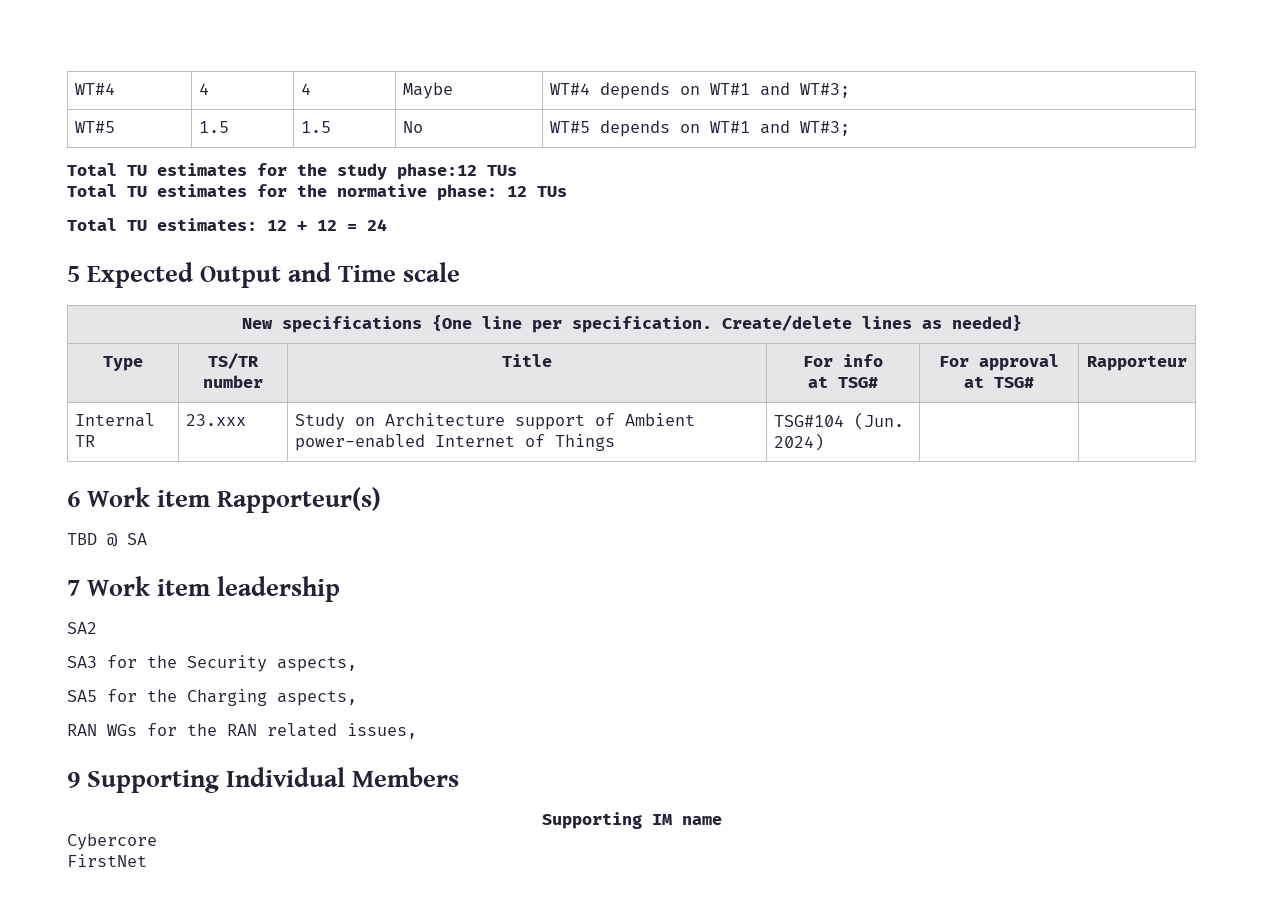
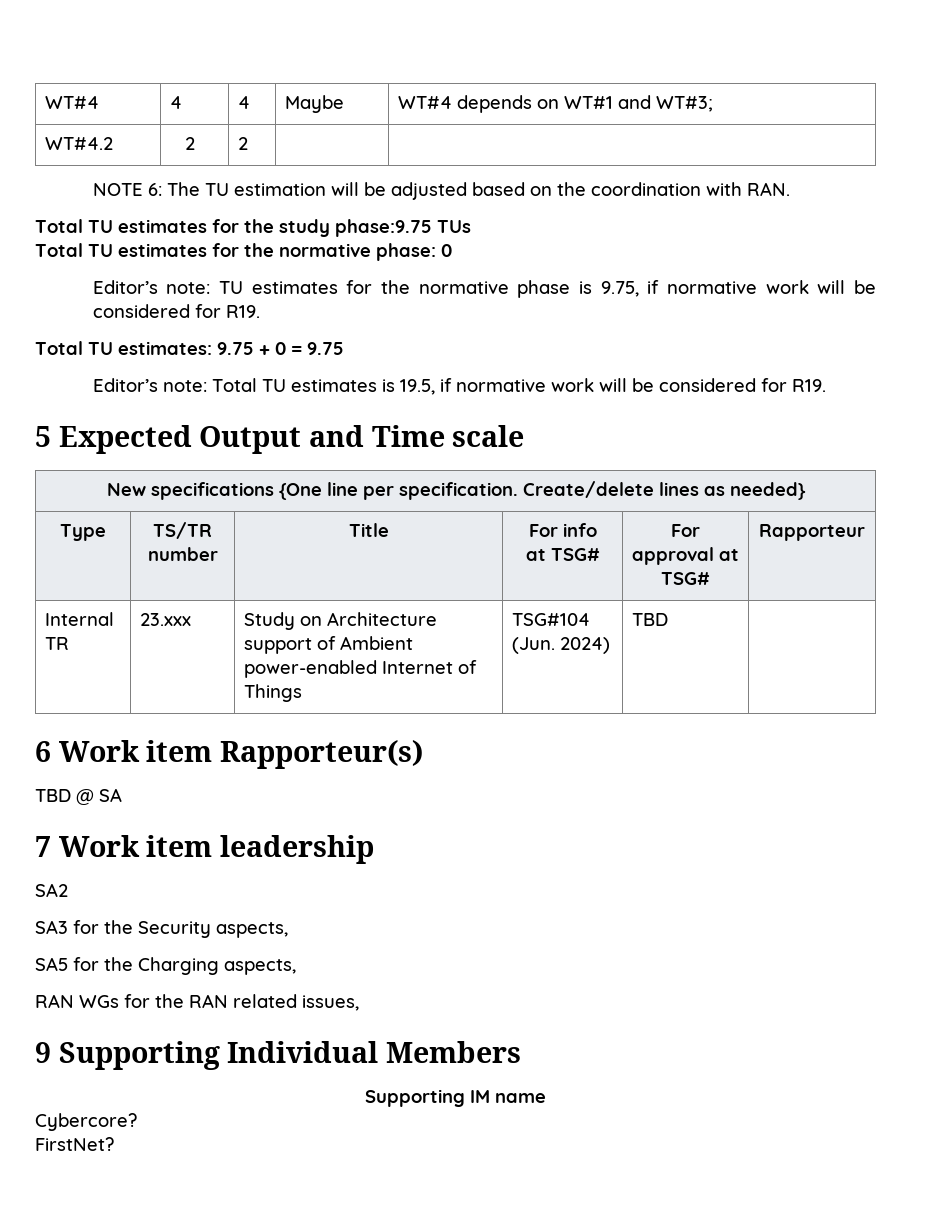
- WT#5 | 1.5 | 1.5 | No | WT#5 depends on WT#1 and WT#3;
+ WT#4.2 | 2 | 2 | |
+ NOTE 6: The TU estimation will be adjusted based on the coordination with RAN.
- Total TU estimates for the study phase:12 TUs
+ Total TU estimates for the study phase:9.75 TUs
- Total TU estimates for the normative phase: 12 TUs
- Total TU estimates: 12 + 12 = 24
+ Total TU estimates for the normative phase: 0
+ Editor’s note: TU estimates for the normative phase is 9.75, if normative work will be considered for R19.
+ Total TU estimates: 9.75 + 0 = 9.75
+ Editor’s note: Total TU estimates is 19.5, if normative work will be considered for R19.
- Internal TR | 23.xxx | Study on Architecture support of Ambient power-enabled Internet of Things | TSG#104 (Jun. 2024) | |
+ Internal TR | 23.xxx | Study on Architecture support of Ambient power-enabled Internet of Things | TSG#104 (Jun. 2024) | TBD |
- Cybercore
- FirstNet
+ Cybercore?
+ FirstNet?

